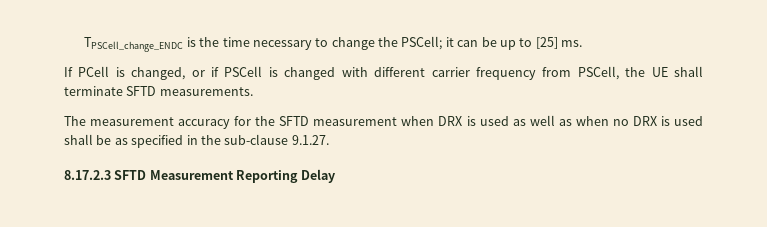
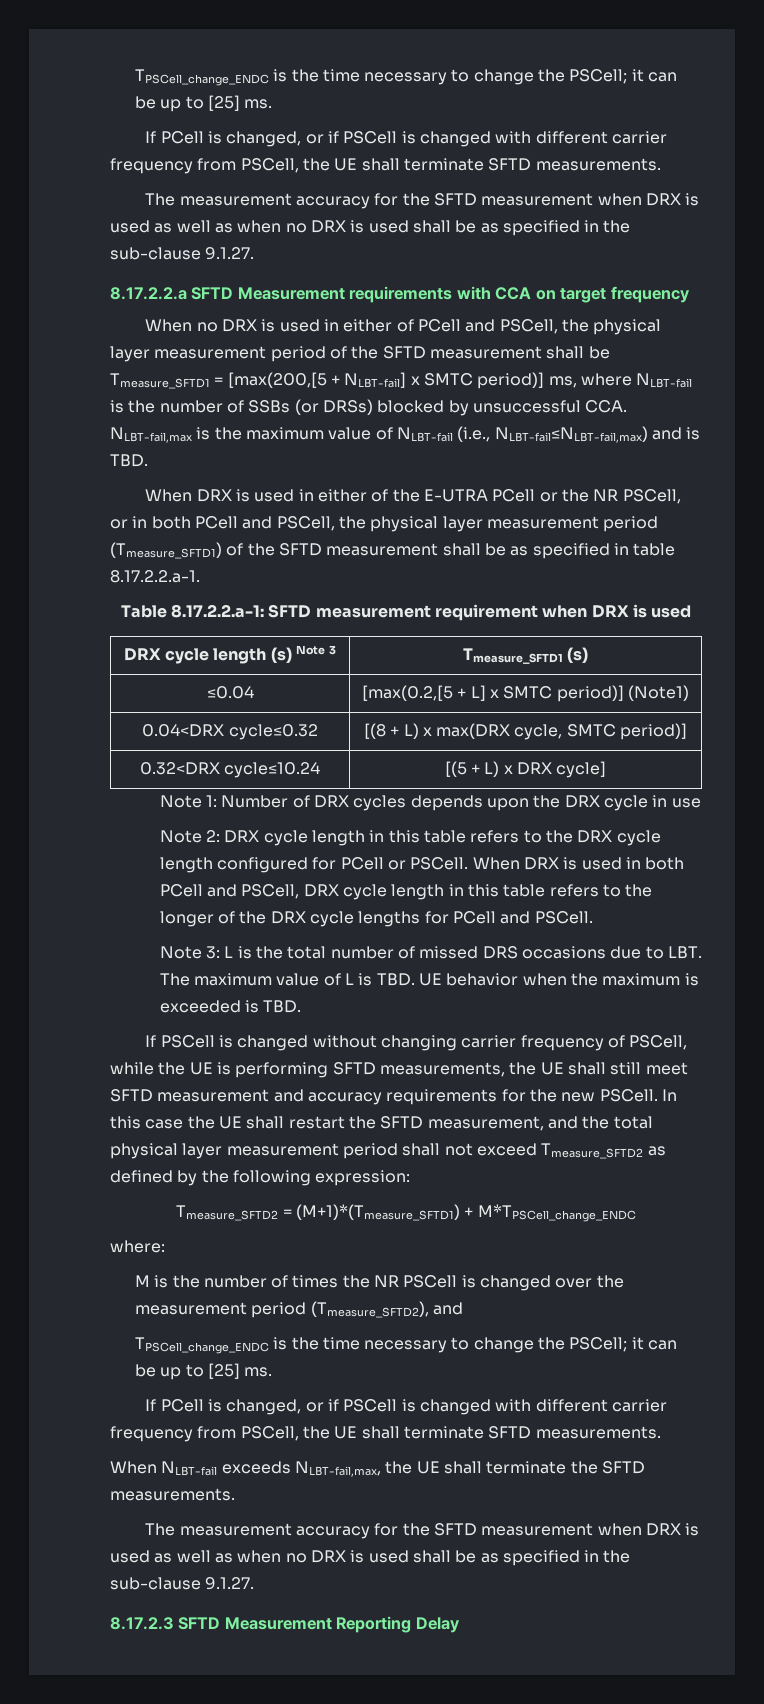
+ 8.17.2.2.a SFTD Measurement requirements with CCA on target frequency
+ When no DRX is used in either of PCell and PSCell, the physical layer measurement period of the SFTD measurement shall be Tmeasure_SFTD1 = [max(200,[5 + NLBT-fail] x SMTC period)] ms, where NLBT-fail is the number of SSBs (or DRSs) blocked by unsuccessful CCA. NLBT-fail,max is the maximum value of NLBT-fail (i.e., NLBT-fail≤NLBT-fail,max) and is TBD.
+ When DRX is used in either of the E-UTRA PCell or the NR PSCell, or in both PCell and PSCell, the physical layer measurement period (Tmeasure_SFTD1) of the SFTD measurement shall be as specified in table 8.17.2.2.a-1.
+ Table 8.17.2.2.a-1: SFTD measurement requirement when DRX is used
+ DRX cycle length (s) Note 3 | Tmeasure_SFTD1 (s)
+ ≤0.04 | [max(0.2,[5 + L] x SMTC period)] (Note1)
+ 0.04<DRX cycle≤0.32 | [(8 + L) x max(DRX cycle, SMTC period)]
+ 0.32<DRX cycle≤10.24 | [(5 + L) x DRX cycle]
+ Note 1: Number of DRX cycles depends upon the DRX cycle in use
+ Note 2: DRX cycle length in this table refers to the DRX cycle length configured for PCell or PSCell. When DRX is used in both PCell and PSCell, DRX cycle length in this table refers to the longer of the DRX cycle lengths for PCell and PSCell.
+ Note 3: L is the total number of missed DRS occasions due to LBT. The maximum value of L is TBD. UE behavior when the maximum is exceeded is TBD.
+ If PSCell is changed without changing carrier frequency of PSCell, while the UE is performing SFTD measurements, the UE shall still meet SFTD measurement and accuracy requirements for the new PSCell. In this case the UE shall restart the SFTD measurement, and the total physical layer measurement period shall not exceed Tmeasure_SFTD2 as defined by the following expression:
+ Tmeasure_SFTD2 = (M+1)*(Tmeasure_SFTD1) + M*TPSCell_change_ENDC
+ where:
+ M is the number of times the NR PSCell is changed over the measurement period (Tmeasure_SFTD2), and
+ TPSCell_change_ENDC is the time necessary to change the PSCell; it can be up to [25] ms.
+ If PCell is changed, or if PSCell is changed with different carrier frequency from PSCell, the UE shall terminate SFTD measurements.
+ When NLBT-fail exceeds NLBT-fail,max, the UE shall terminate the SFTD measurements.
+ The measurement accuracy for the SFTD measurement when DRX is used as well as when no DRX is used shall be as specified in the sub-clause 9.1.27.

